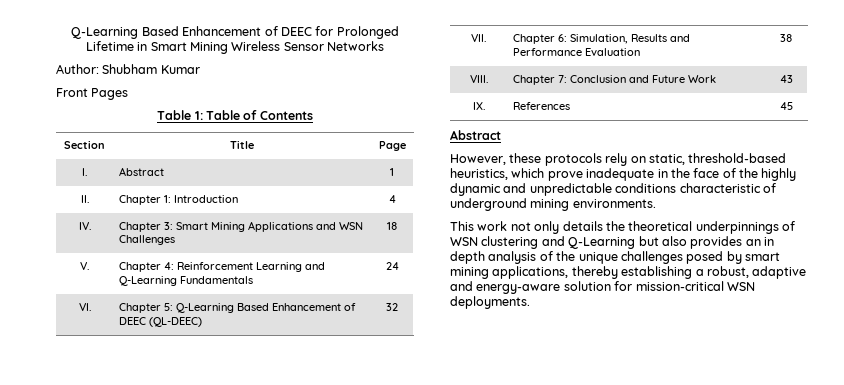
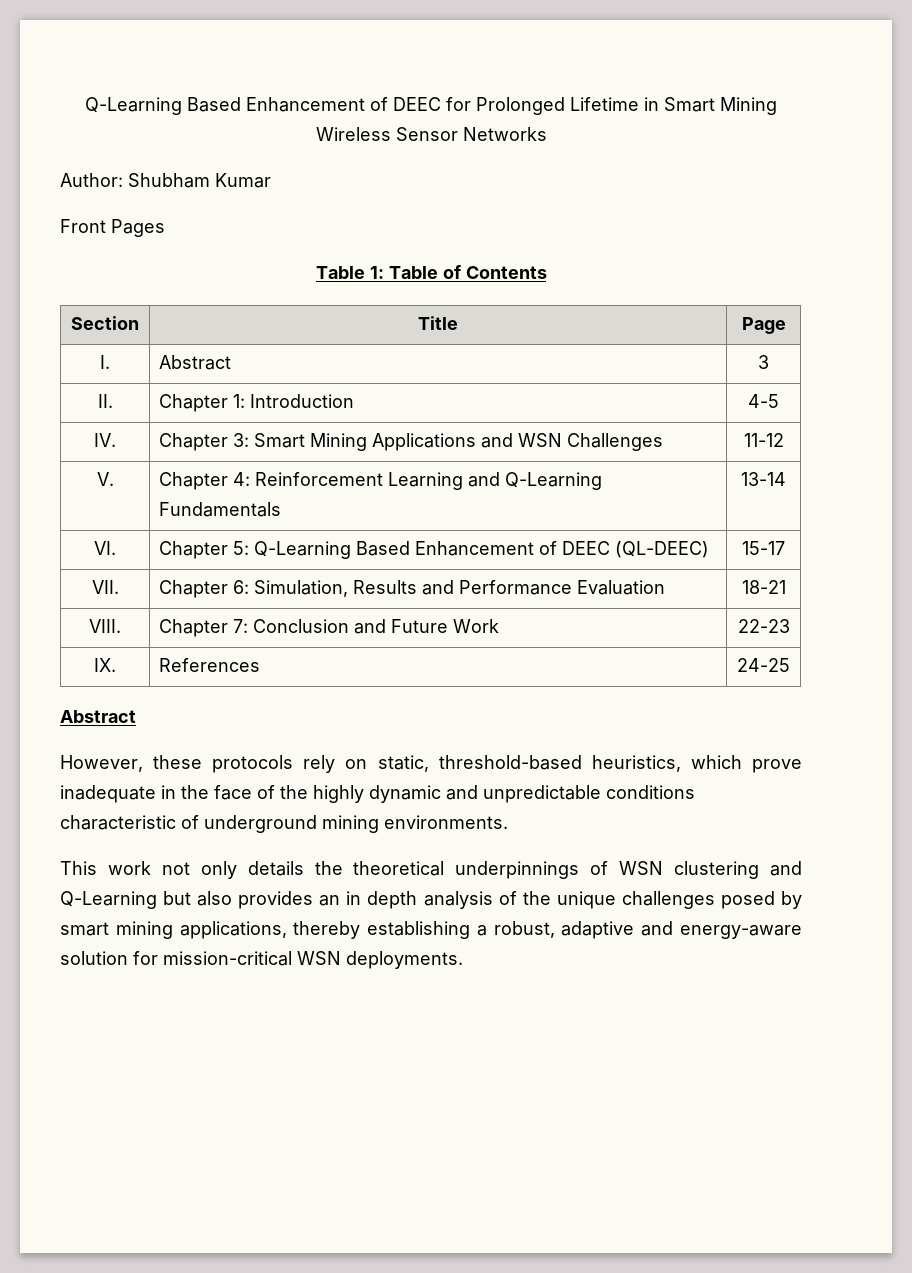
- I. | Abstract | 1
+ I. | Abstract | 3
- II. | Chapter 1: Introduction | 4
+ II. | Chapter 1: Introduction | 4-5
- IV. | Chapter 3: Smart Mining Applications and WSN Challenges | 18
+ IV. | Chapter 3: Smart Mining Applications and WSN Challenges | 11-12
- V. | Chapter 4: Reinforcement Learning and Q-Learning Fundamentals | 24
+ V. | Chapter 4: Reinforcement Learning and Q-Learning Fundamentals | 13-14
- VI. | Chapter 5: Q-Learning Based Enhancement of DEEC (QL-DEEC) | 32
+ VI. | Chapter 5: Q-Learning Based Enhancement of DEEC (QL-DEEC) | 15-17
- VII. | Chapter 6: Simulation, Results and Performance Evaluation | 38
+ VII. | Chapter 6: Simulation, Results and Performance Evaluation | 18-21
- VIII. | Chapter 7: Conclusion and Future Work | 43
+ VIII. | Chapter 7: Conclusion and Future Work | 22-23
- IX. | References | 45
+ IX. | References | 24-25

